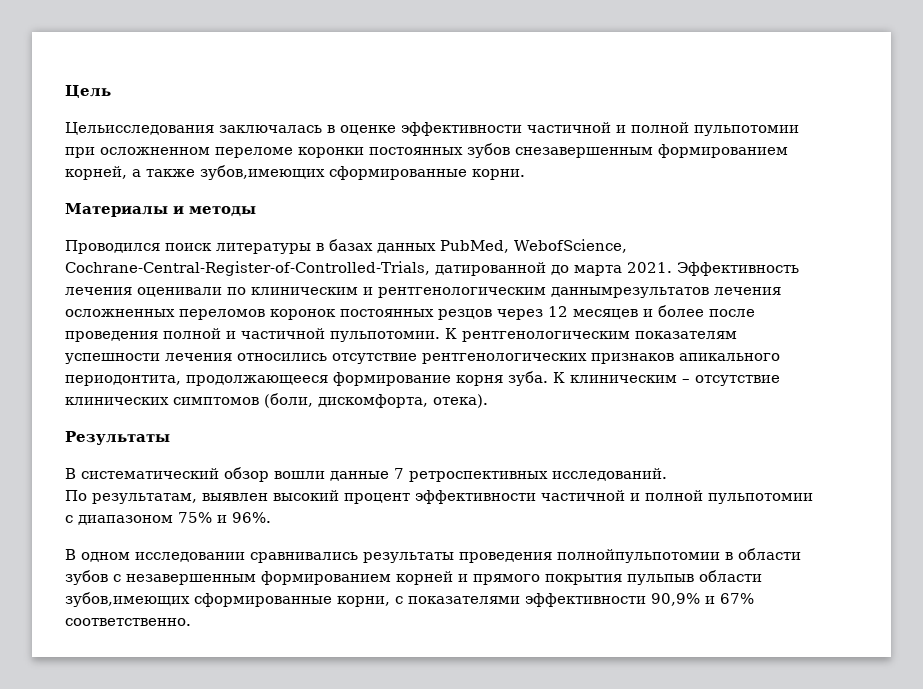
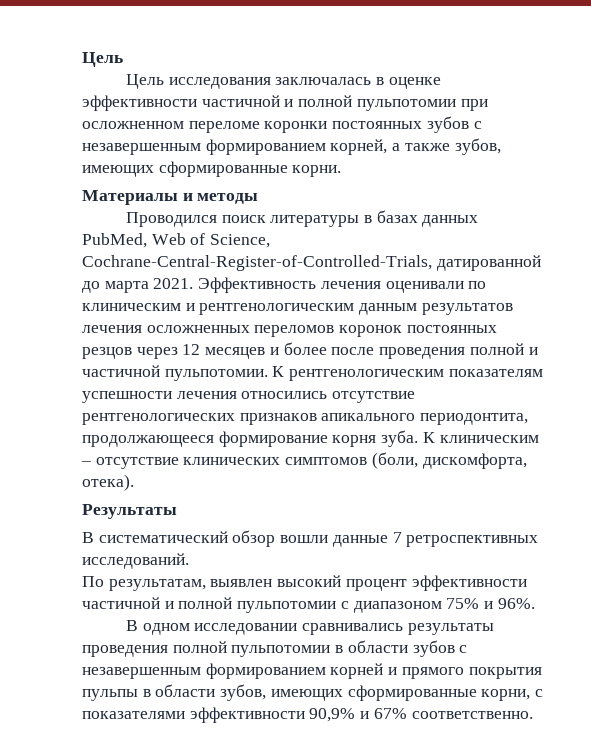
- Цельисследования заключалась в оценке эффективности частичной и полной пульпотомии при осложненном переломе коронки постоянных зубов снезавершенным формированием корней, а также зубов,имеющих сформированные корни.
+ Цель исследования заключалась в оценке эффективности частичной и полной пульпотомии при осложненном переломе коронки постоянных зубов с незавершенным формированием корней, а также зубов, имеющих сформированные корни.
- Проводился поиск литературы в базах данных PubMed, WebofScience, Cochrane-Central-Register-of-Controlled-Trials, датированной до марта 2021.
+ Проводился поиск литературы в базах данных PubMed, Web of Science, Cochrane-Central-Register-of-Controlled-Trials, датированной до марта 2021.
- Эффективность лечения оценивали по клиническим и рентгенологическим даннымрезультатов лечения осложненных переломов коронок постоянных резцов через 12 месяцев и более после проведения полной и частичной пульпотомии.
+ Эффективность лечения оценивали по клиническим и рентгенологическим данным результатов лечения осложненных переломов коронок постоянных резцов через 12 месяцев и более после проведения полной и частичной пульпотомии.
- В одном исследовании сравнивались результаты проведения полнойпульпотомии в области зубов с незавершенным формированием корней и прямого покрытия пульпыв области зубов,имеющих сформированные корни, с показателями эффективности 90,9% и 67% соответственно.
+ В одном исследовании сравнивались результаты проведения полной пульпотомии в области зубов с незавершенным формированием корней и прямого покрытия пульпы в области зубов, имеющих сформированные корни, с показателями эффективности 90,9% и 67% соответственно.

